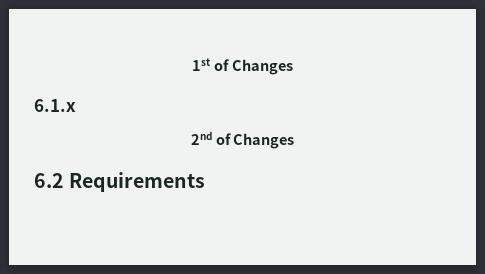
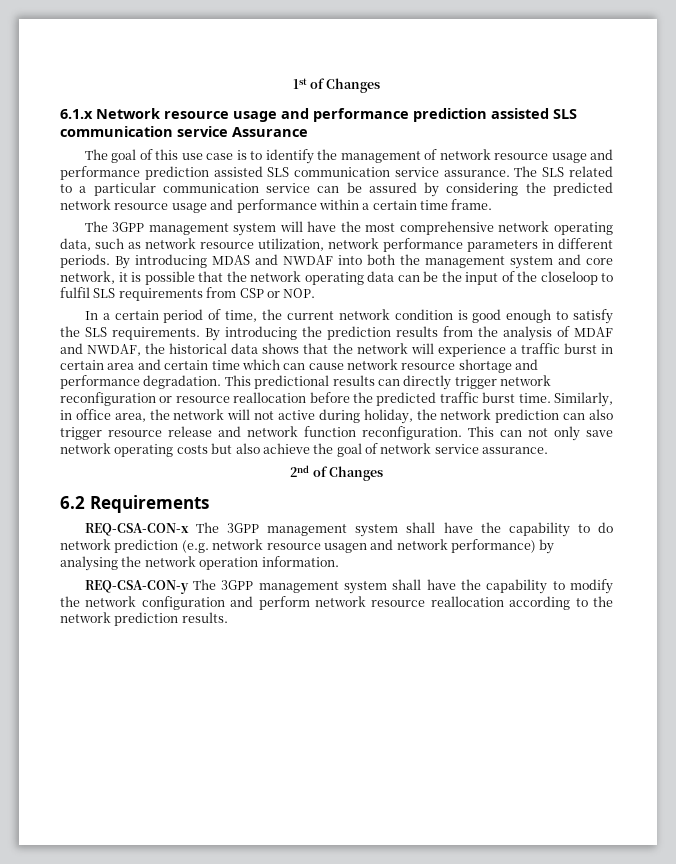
- 6.1.x
+ 6.1.x Network resource usage and performance prediction assisted SLS communication service Assurance
+ The goal of this use case is to identify the management of network resource usage and performance prediction assisted SLS communication service assurance. The SLS related to a particular communication service can be assured by considering the predicted network resource usage and performance within a certain time frame.
+ The 3GPP management system will have the most comprehensive network operating data, such as network resource utilization, network performance parameters in different periods. By introducing MDAS and NWDAF into both the management system and core network, it is possible that the network operating data can be the input of the closeloop to fulfil SLS requirements from CSP or NOP.
+ In a certain period of time, the current network condition is good enough to satisfy the SLS requirements. By introducing the prediction results from the analysis of MDAF and NWDAF, the historical data shows that the network will experience a traffic burst in certain area and certain time which can cause network resource shortage and performance degradation. This predictional results can directly trigger network reconfiguration or resource reallocation before the predicted traffic burst time. Similarly, in office area, the network will not active during holiday, the network prediction can also trigger resource release and network function reconfiguration. This can not only save network operating costs but also achieve the goal of network service assurance.
+ REQ-CSA-CON-x The 3GPP management system shall have the capability to do network prediction (e.g. network resource usagen and network performance) by analysing the network operation information.
+ REQ-CSA-CON-y The 3GPP management system shall have the capability to modify the network configuration and perform network resource reallocation according to the network prediction results.

